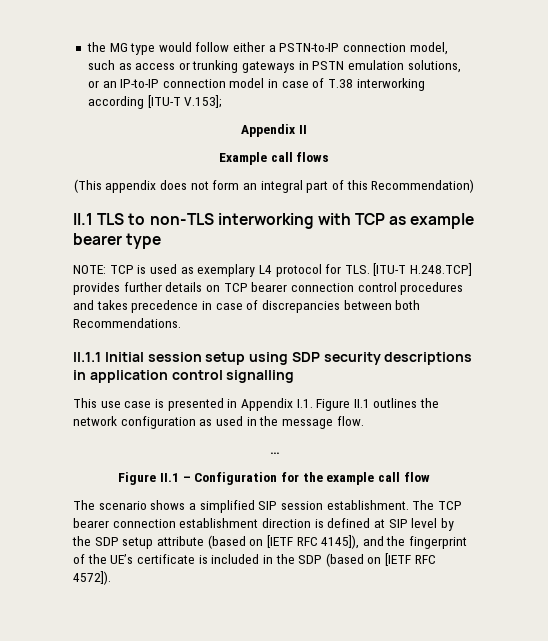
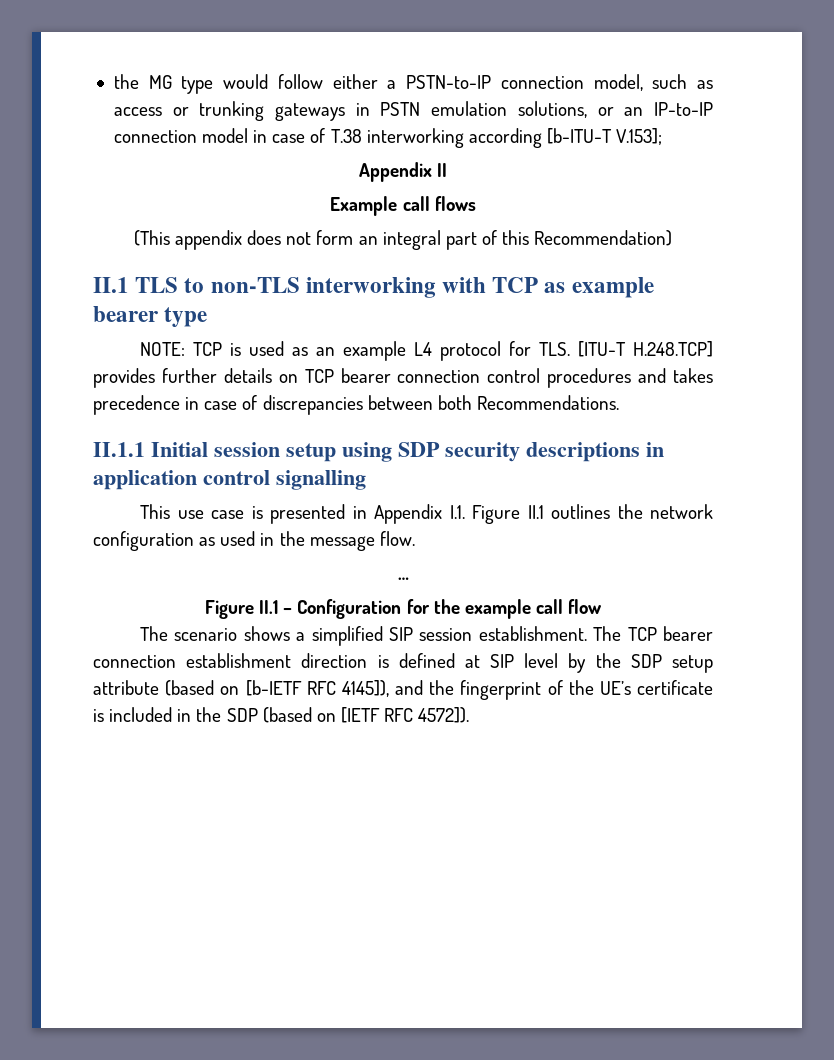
- the MG type would follow either a PSTN-to-IP connection model, such as access or trunking gateways in PSTN emulation solutions, or an IP-to-IP connection model in case of T.38 interworking according [ITU-T V.153];
+ the MG type would follow either a PSTN-to-IP connection model, such as access or trunking gateways in PSTN emulation solutions, or an IP-to-IP connection model in case of T.38 interworking according [b-ITU-T V.153];
- NOTE: TCP is used as exemplary L4 protocol for TLS. [ITU-T H.248.TCP] provides further details on TCP bearer connection control procedures and takes precedence in case of discrepancies between both Recommendations.
+ NOTE: TCP is used as an example L4 protocol for TLS. [ITU-T H.248.TCP] provides further details on TCP bearer connection control procedures and takes precedence in case of discrepancies between both Recommendations.
- The TCP bearer connection establishment direction is defined at SIP level by the SDP setup attribute (based on [IETF RFC 4145]), and the fingerprint of the UE’s certificate is included in the SDP (based on [IETF RFC 4572]).
+ The TCP bearer connection establishment direction is defined at SIP level by the SDP setup attribute (based on [b-IETF RFC 4145]), and the fingerprint of the UE’s certificate is included in the SDP (based on [IETF RFC 4572]).

